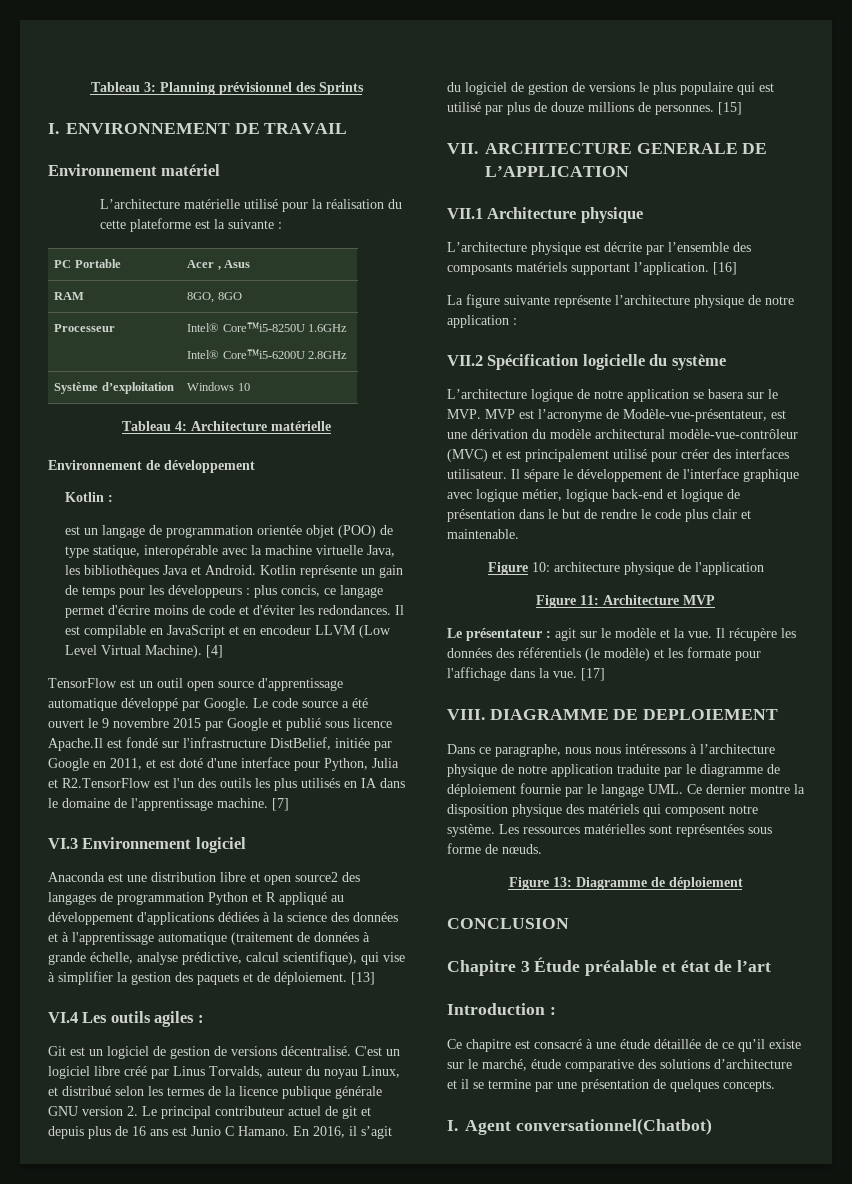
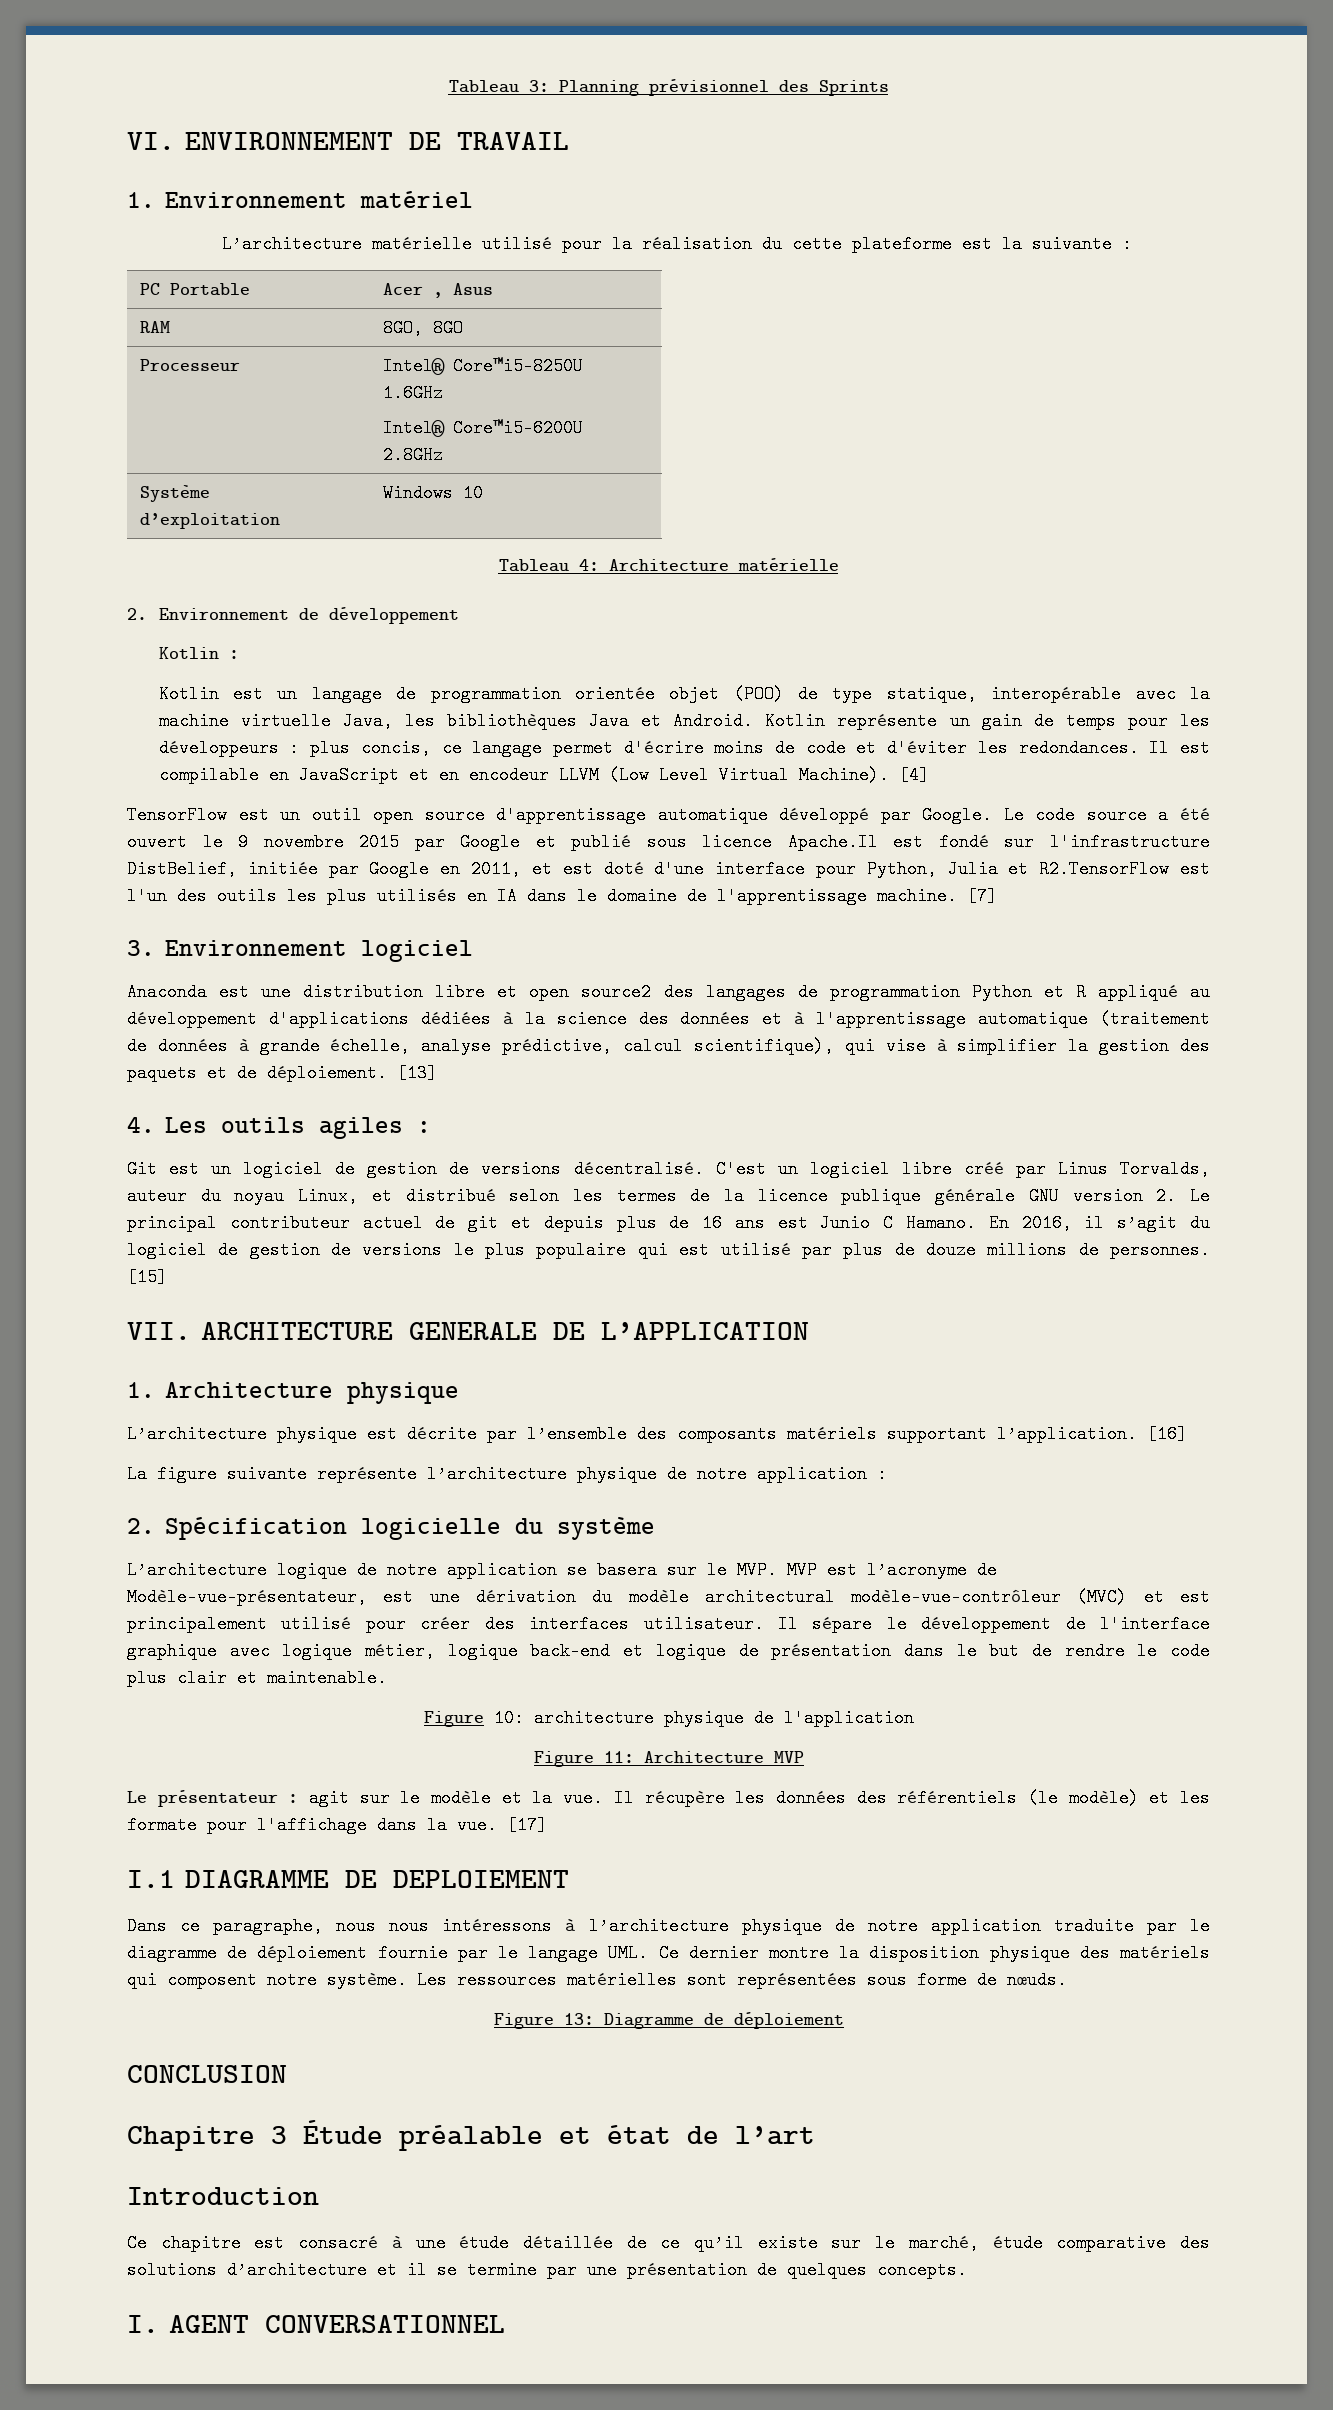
- I. ENVIRONNEMENT DE TRAVAIL
+ VI. ENVIRONNEMENT DE TRAVAIL
- Environnement matériel
+ 1. Environnement matériel
- Environnement de développement
+ 2. Environnement de développement
- est un langage de programmation orientée objet (POO) de type statique, interopérable avec la machine virtuelle Java, les bibliothèques Java et Android.
+ Kotlin est un langage de programmation orientée objet (POO) de type statique, interopérable avec la machine virtuelle Java, les bibliothèques Java et Android.
- VI.3 Environnement logiciel
+ 3. Environnement logiciel
- VI.4 Les outils agiles :
+ 4. Les outils agiles :
- VII.1 Architecture physique
+ 1. Architecture physique
- VII.2 Spécification logicielle du système
+ 2. Spécification logicielle du système
- VIII. DIAGRAMME DE DEPLOIEMENT
+ I.1 DIAGRAMME DE DEPLOIEMENT
- Introduction :
+ Introduction
- I. Agent conversationnel(Chatbot)
+ I. AGENT CONVERSATIONNEL

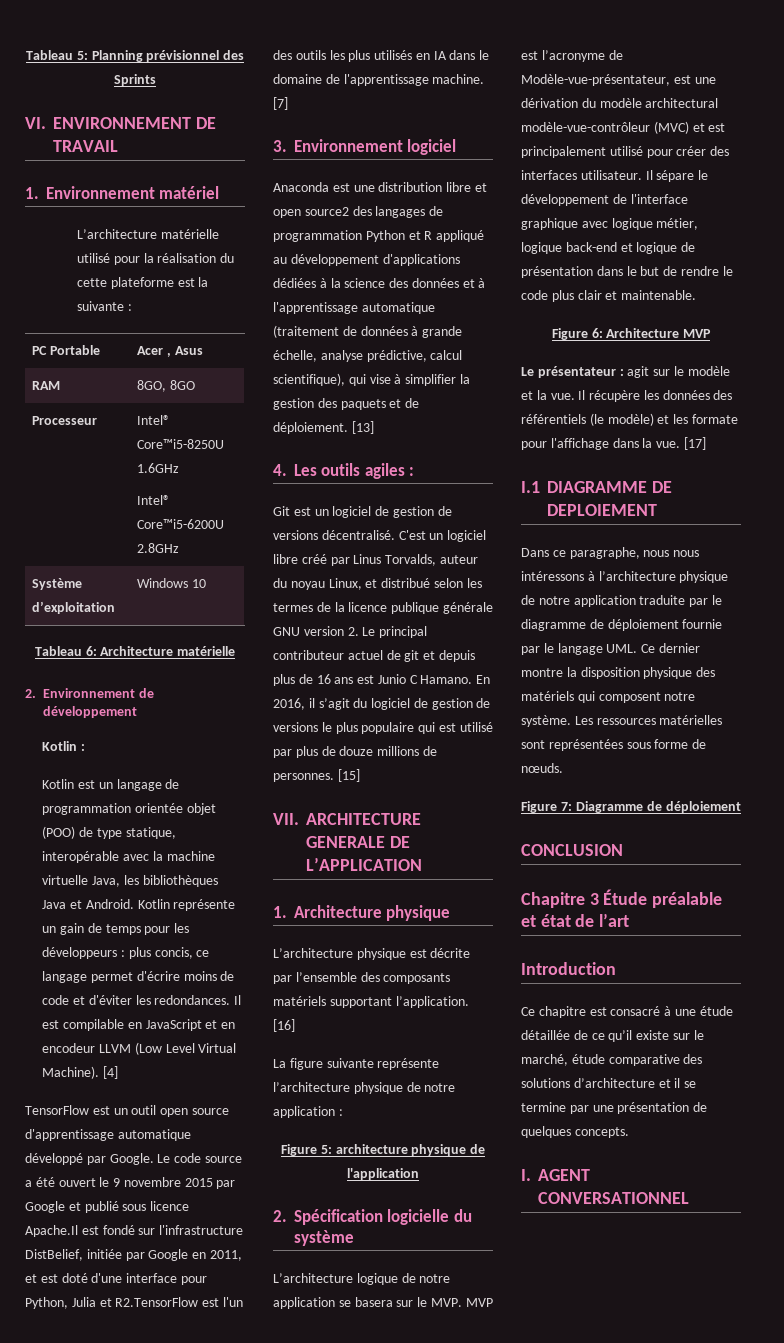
- Tableau 3: Planning prévisionnel des Sprints
+ Tableau 5: Planning prévisionnel des Sprints
- Tableau 4: Architecture matérielle
+ Tableau 6: Architecture matérielle
+ Figure 5: architecture physique de l'application
- Figure 10: architecture physique de l'application
- Figure 11: Architecture MVP
+ Figure 6: Architecture MVP
- Figure 13: Diagramme de déploiement
+ Figure 7: Diagramme de déploiement

